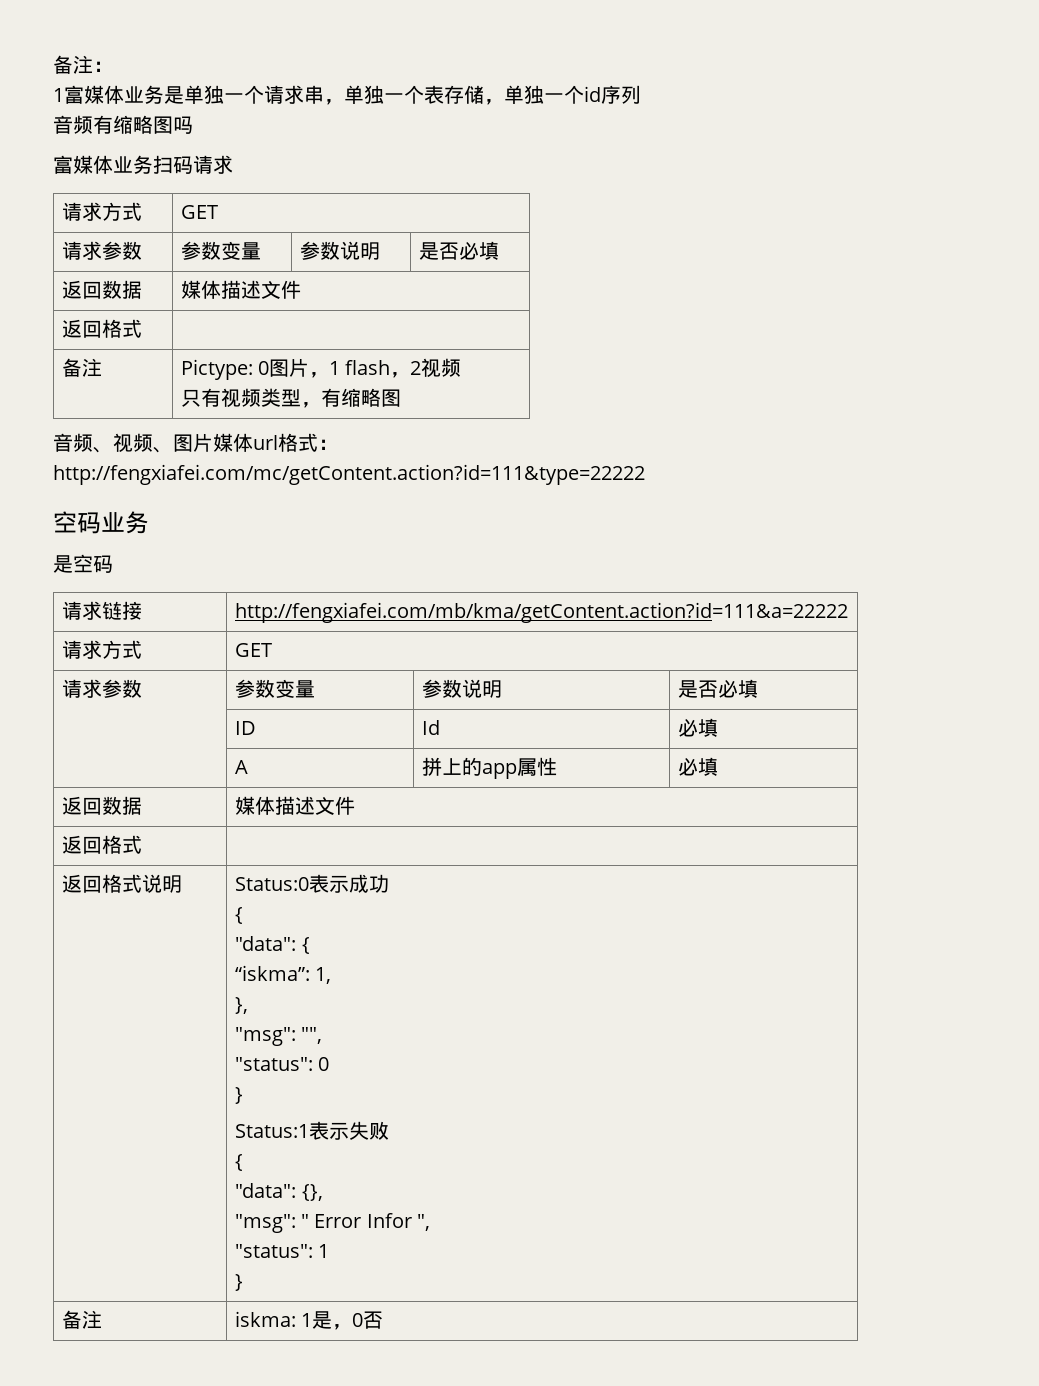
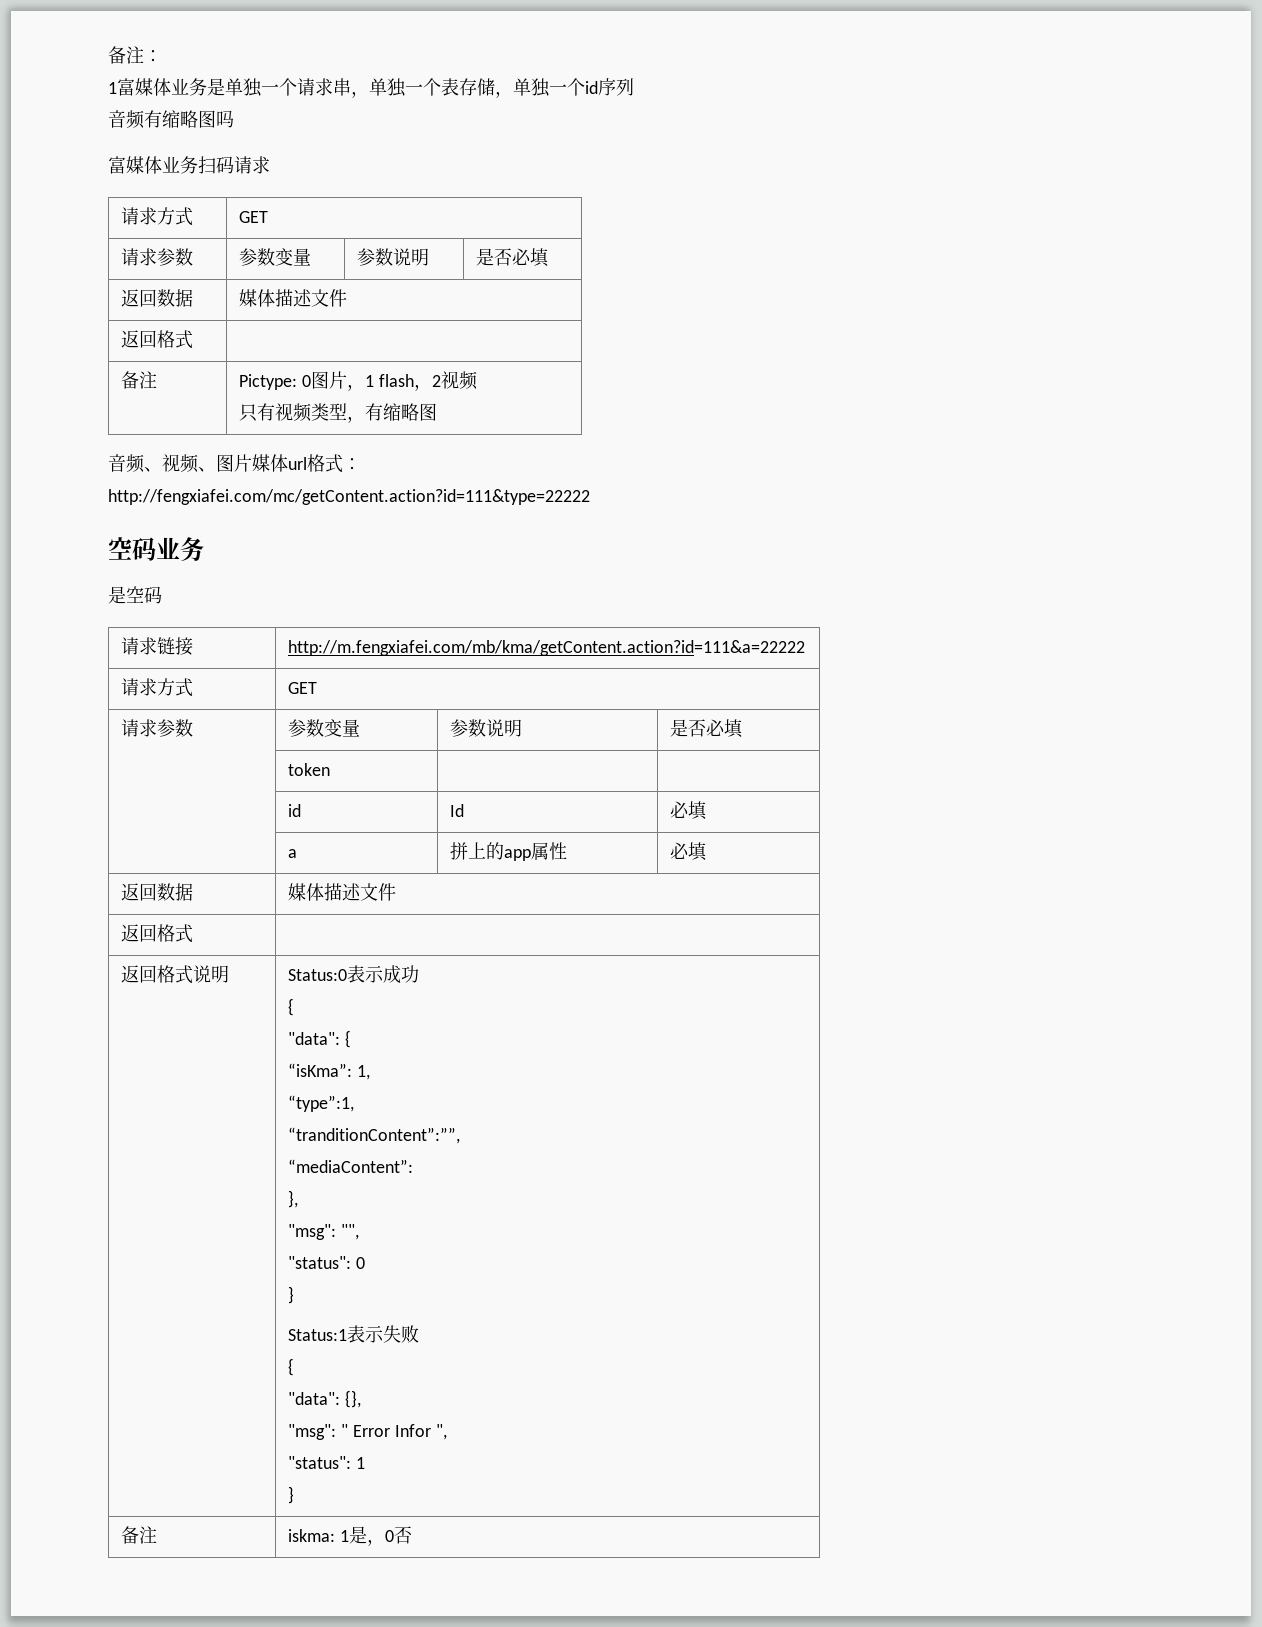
- 请求链接 | http://fengxiafei.com/mb/kma/getContent.action?id=111&a=22222
+ 请求链接 | http://m.fengxiafei.com/mb/kma/getContent.action?id=111&a=22222
- | ID | Id | 必填
+ | token | |
+ | id | Id | 必填
- | A | 拼上的app属性 | 必填
+ | a | 拼上的app属性 | 必填
  返回格式说明 | Status:0表示成功
  {
  "data": {
- “iskma”: 1,
+ “isKma”: 1,
+ “type”:1,
+ “tranditionContent”:””,
+ “mediaContent”:

